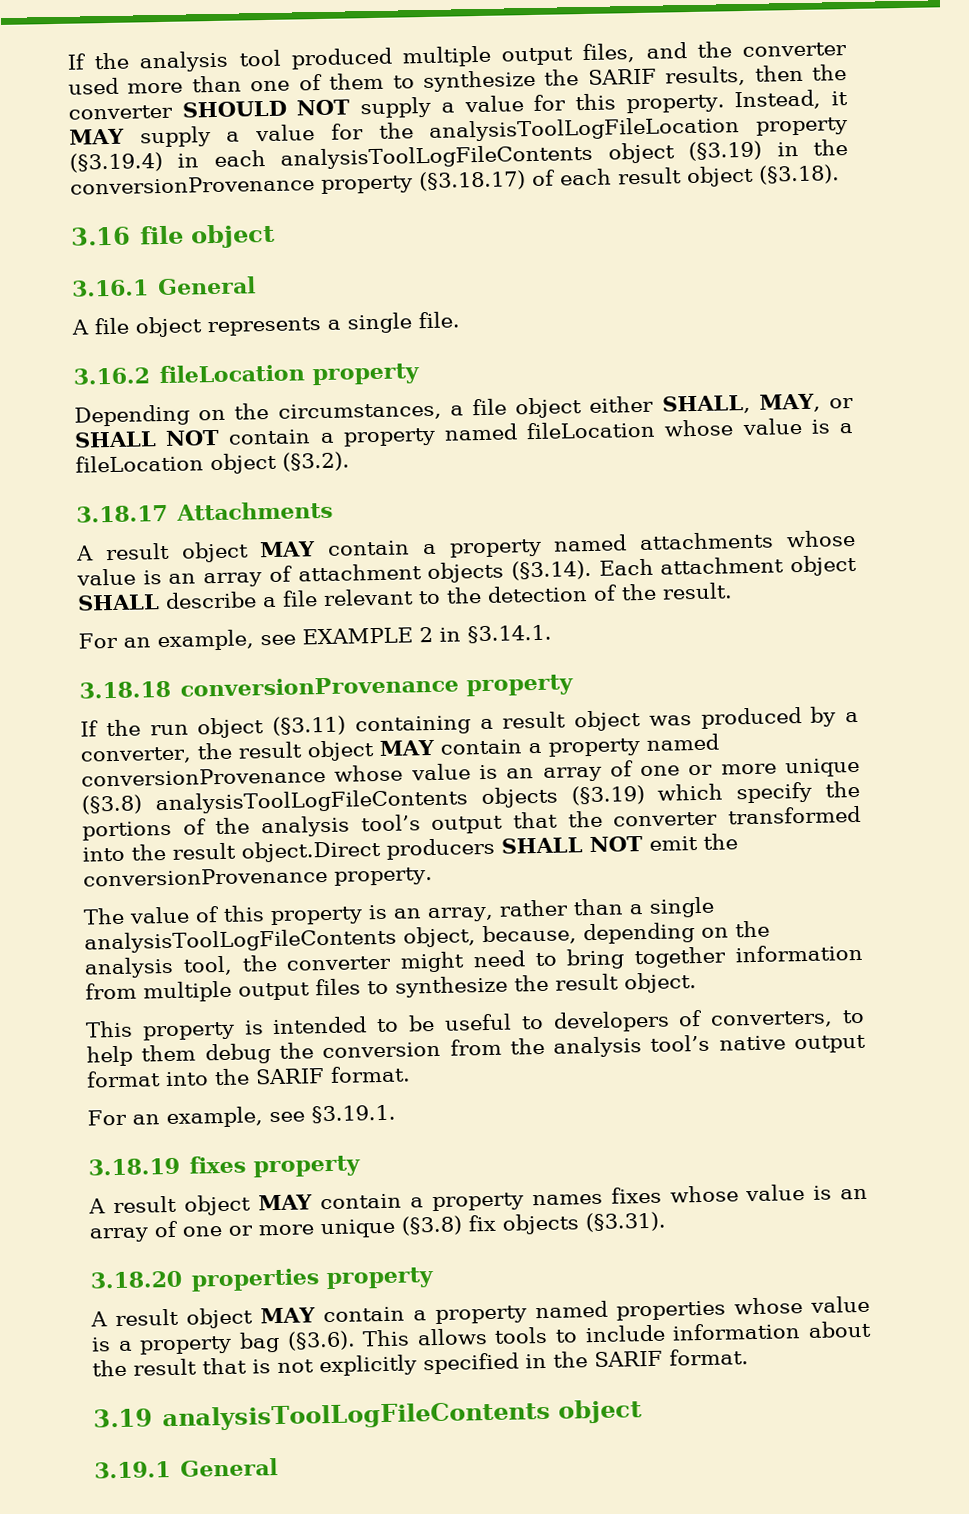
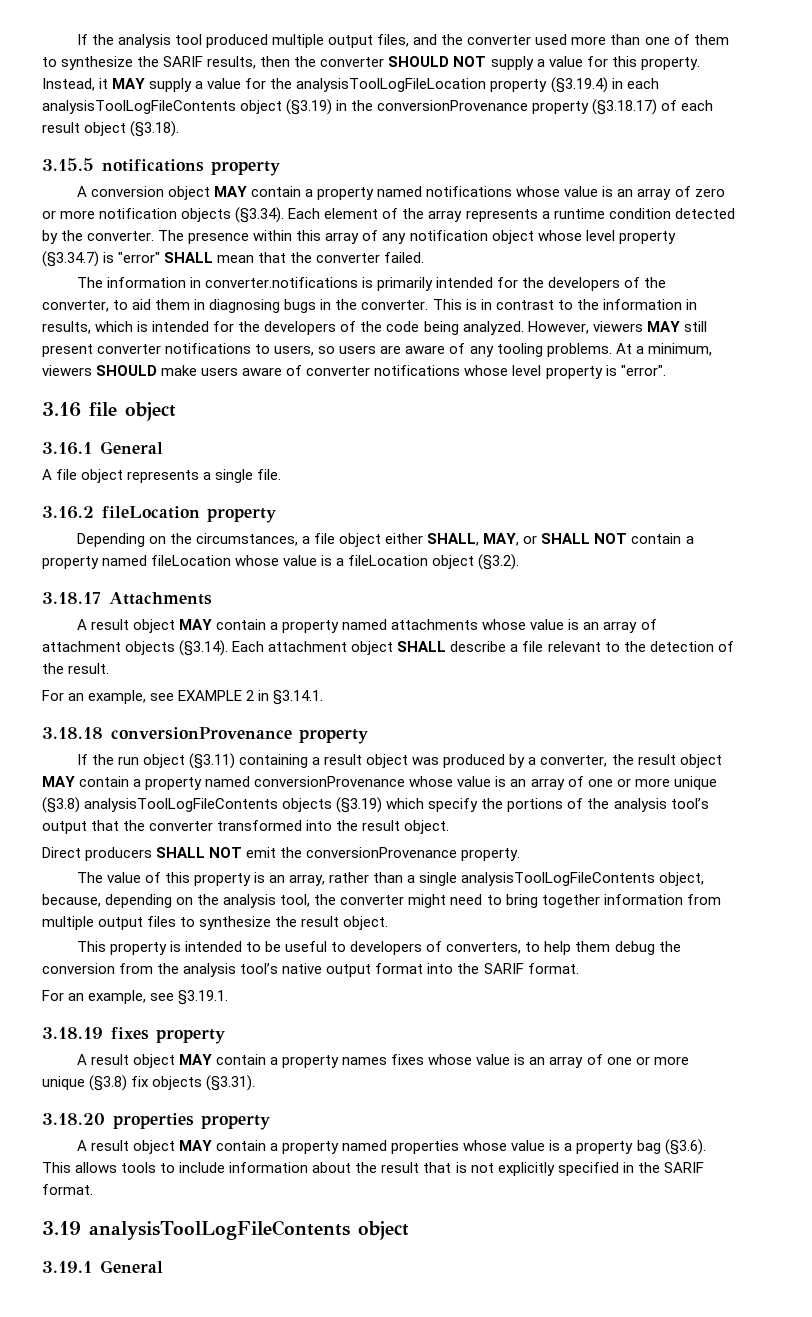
+ 3.15.5 notifications property
+ A conversion object MAY contain a property named notifications whose value is an array of zero or more notification objects (§3.34). Each element of the array represents a runtime condition detected by the converter. The presence within this array of any notification object whose level property (§3.34.7) is "error" SHALL mean that the converter failed.
+ The information in converter.notifications is primarily intended for the developers of the converter, to aid them in diagnosing bugs in the converter. This is in contrast to the information in results, which is intended for the developers of the code being analyzed. However, viewers MAY still present converter notifications to users, so users are aware of any tooling problems. At a minimum, viewers SHOULD make users aware of converter notifications whose level property is "error".
- If the run object (§3.11) containing a result object was produced by a converter, the result object MAY contain a property named conversionProvenance whose value is an array of one or more unique (§3.8) analysisToolLogFileContents objects (§3.19) which specify the portions of the analysis tool’s output that the converter transformed into the result object.Direct producers SHALL NOT emit the conversionProvenance property.
+ If the run object (§3.11) containing a result object was produced by a converter, the result object MAY contain a property named conversionProvenance whose value is an array of one or more unique (§3.8) analysisToolLogFileContents objects (§3.19) which specify the portions of the analysis tool’s output that the converter transformed into the result object.
+ Direct producers SHALL NOT emit the conversionProvenance property.

